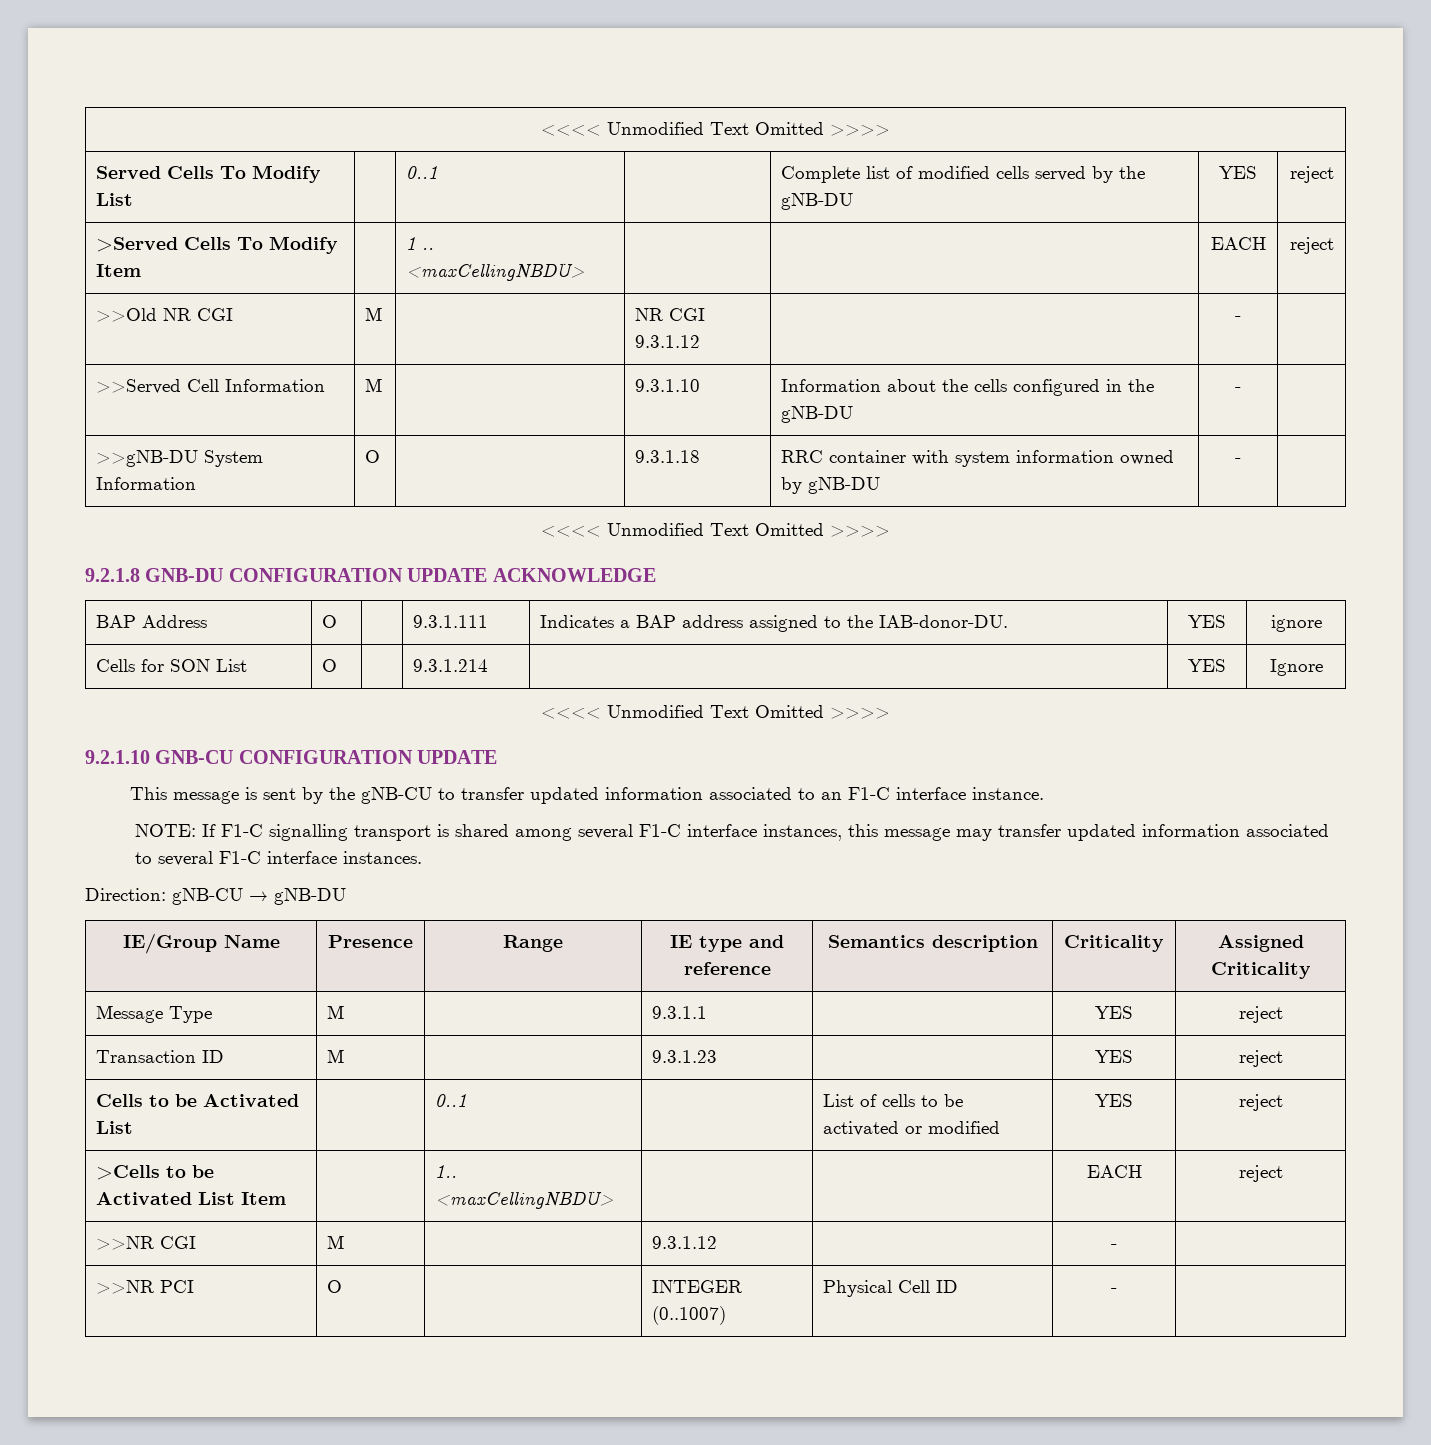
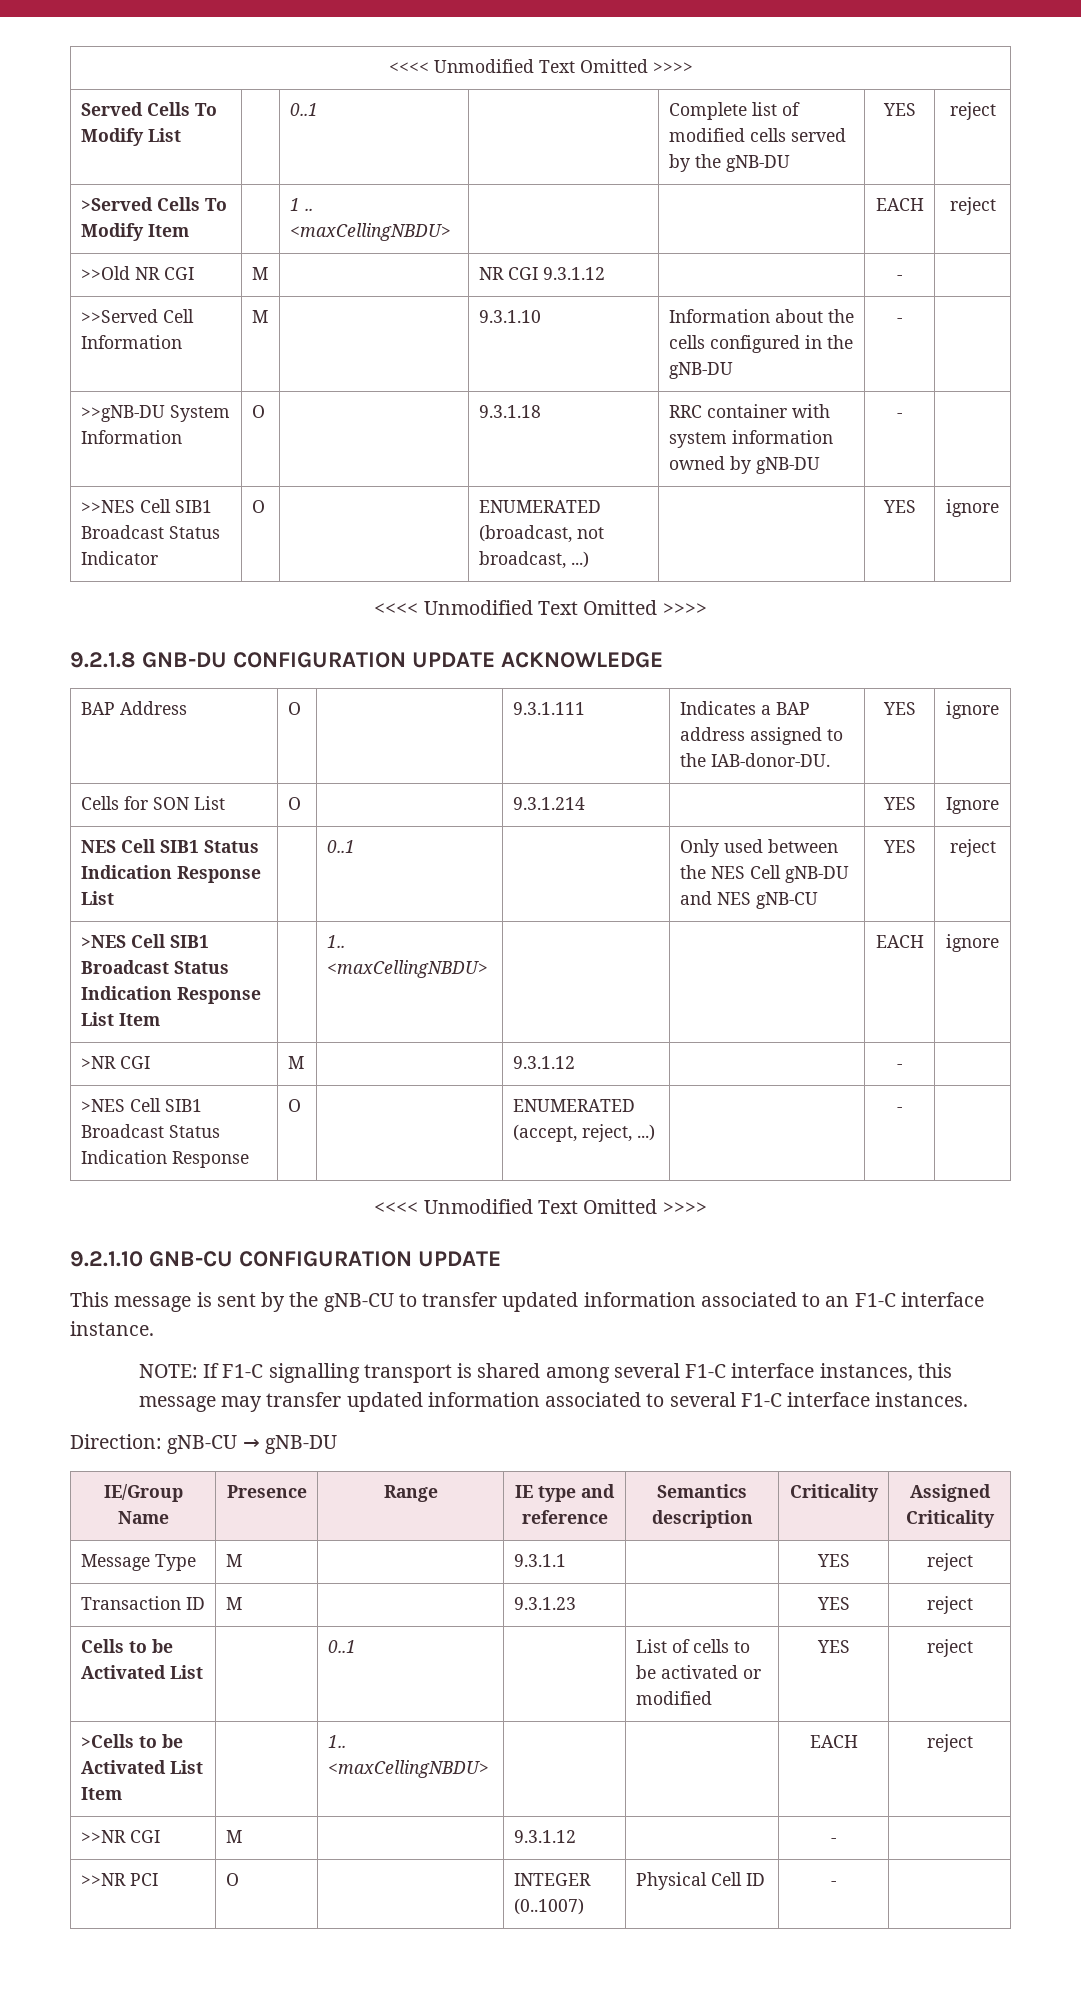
+ >>NES Cell SIB1 Broadcast Status Indicator | O | | ENUMERATED (broadcast, not broadcast, ...) | | YES | ignore
+ NES Cell SIB1 Status Indication Response List | | 0..1 | | Only used between the NES Cell gNB-DU and NES gNB-CU | YES | reject
+ >NES Cell SIB1 Broadcast Status Indication Response List Item | | 1.. <maxCellingNBDU> | | | EACH | ignore
+ >NR CGI | M | | 9.3.1.12 | | - |
+ >NES Cell SIB1 Broadcast Status Indication Response | O | | ENUMERATED (accept, reject, ...) | | - |

